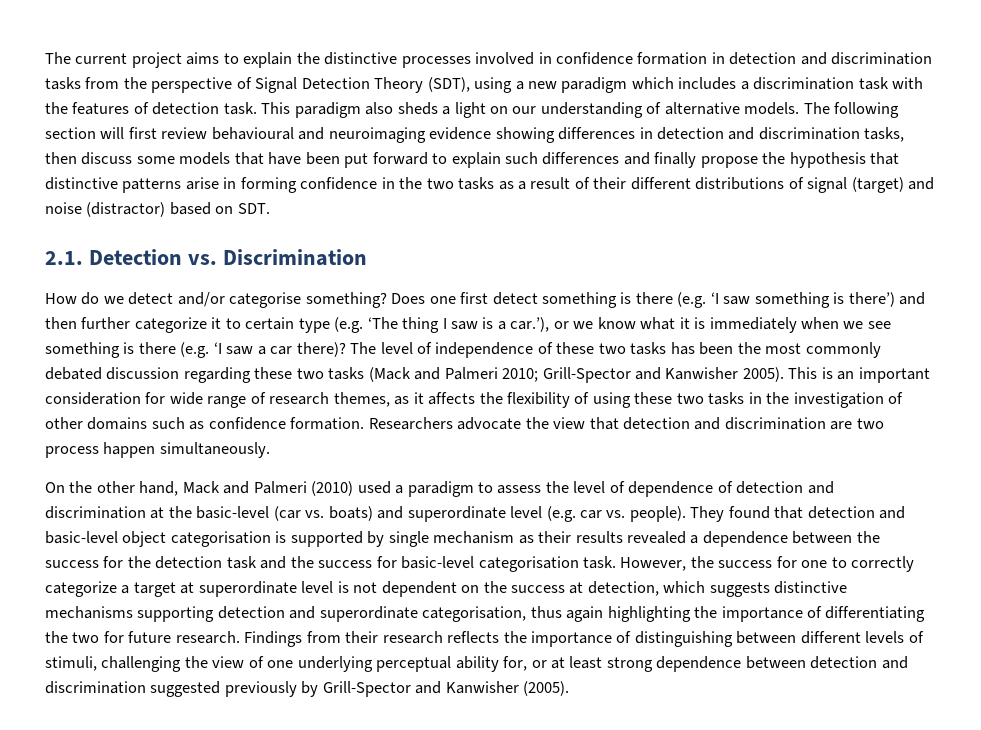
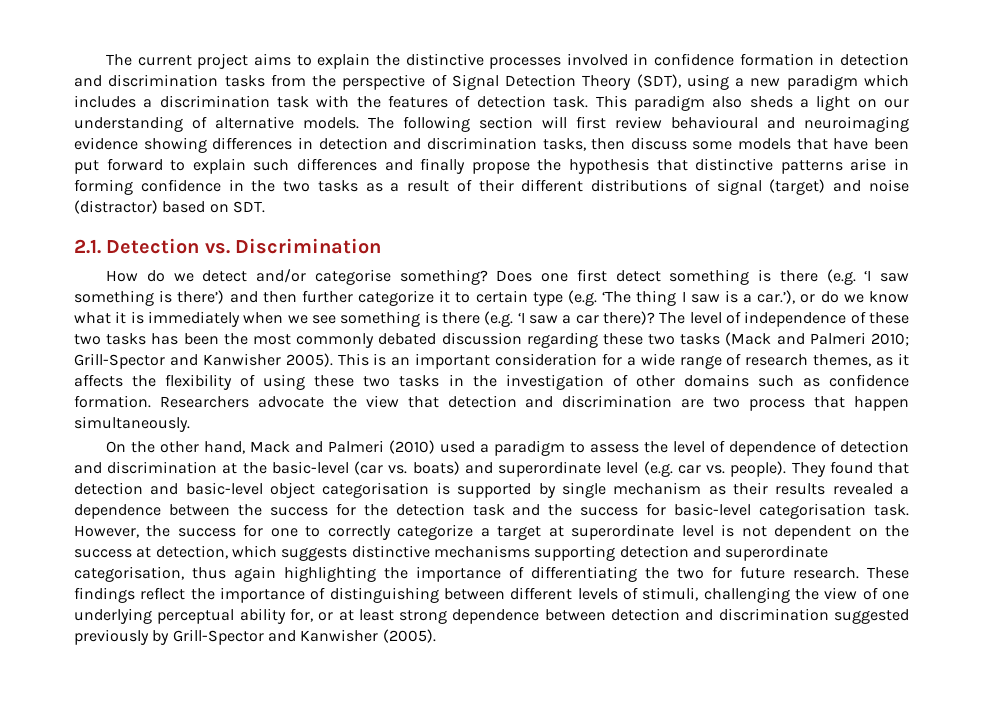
- Does one first detect something is there (e.g. ‘I saw something is there’) and then further categorize it to certain type (e.g. ‘The thing I saw is a car.’), or we know what it is immediately when we see something is there (e.g. ‘I saw a car there)?
+ Does one first detect something is there (e.g. ‘I saw something is there’) and then further categorize it to certain type (e.g. ‘The thing I saw is a car.’), or do we know what it is immediately when we see something is there (e.g. ‘I saw a car there)?
- This is an important consideration for wide range of research themes, as it affects the flexibility of using these two tasks in the investigation of other domains such as confidence formation.
+ This is an important consideration for a wide range of research themes, as it affects the flexibility of using these two tasks in the investigation of other domains such as confidence formation.
- Researchers advocate the view that detection and discrimination are two process happen simultaneously.
+ Researchers advocate the view that detection and discrimination are two process that happen simultaneously.
- Findings from their research reflects the importance of distinguishing between different levels of stimuli, challenging the view of one underlying perceptual ability for, or at least strong dependence between detection and discrimination suggested previously by Grill-Spector and Kanwisher (2005).
+ These findings reflect the importance of distinguishing between different levels of stimuli, challenging the view of one underlying perceptual ability for, or at least strong dependence between detection and discrimination suggested previously by Grill-Spector and Kanwisher (2005).

